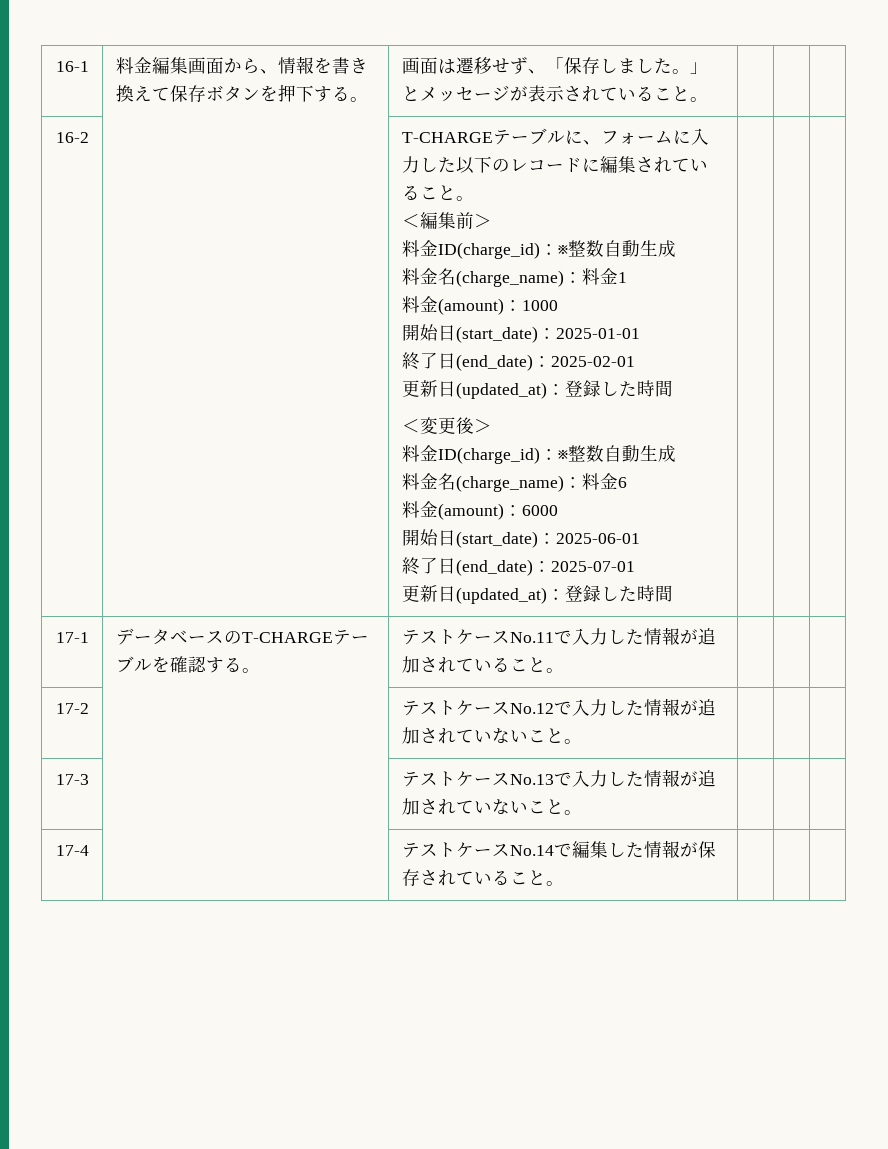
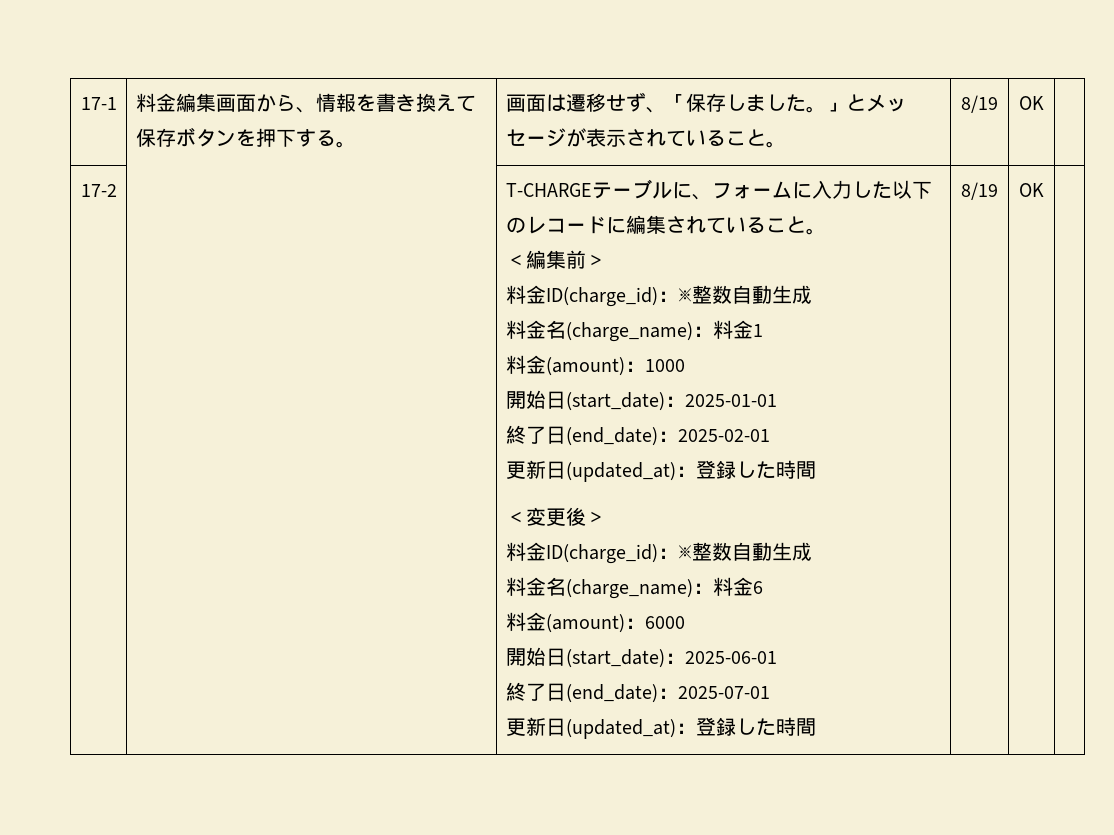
- 16-1 | 料金編集画面から、情報を書き換えて保存ボタンを押下する。 | 画面は遷移せず、「保存しました。」とメッセージが表示されていること。 | | |
- 16-2
+ 17-1 | 料金編集画面から、情報を書き換えて保存ボタンを押下する。 | 画面は遷移せず、「保存しました。」とメッセージが表示されていること。 | 8/19 | OK |
+ 17-2
- 更新日(updated_at)：登録した時間 | | |
- 17-1 | データベースのT-CHARGEテーブルを確認する。 | テストケースNo.11で入力した情報が追加されていること。 | | |
- 17-2 | | テストケースNo.12で入力した情報が追加されていないこと。 | | |
- 17-3 | | テストケースNo.13で入力した情報が追加されていないこと。 | | |
- 17-4 | | テストケースNo.14で編集した情報が保存されていること。 | | |
+ 更新日(updated_at)：登録した時間 | 8/19 | OK

